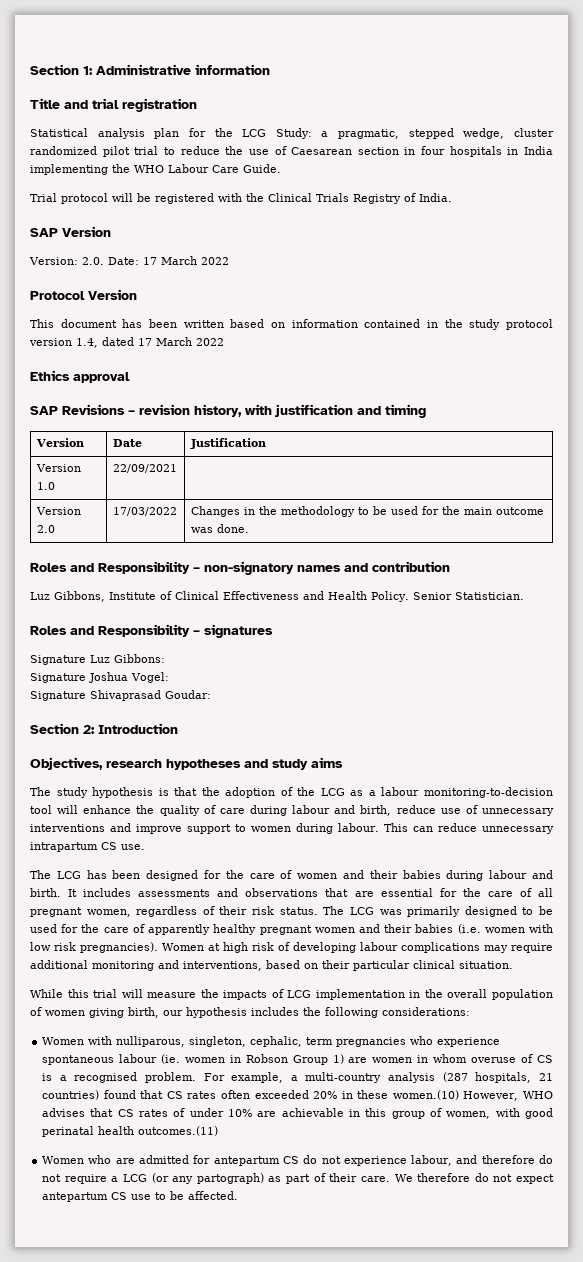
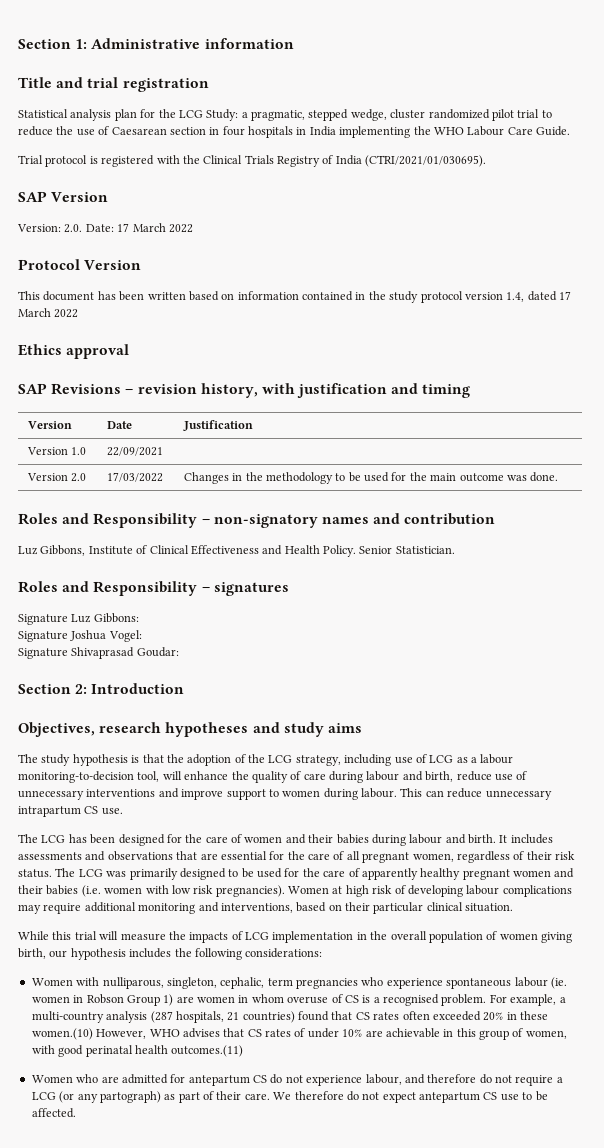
- Trial protocol will be registered with the Clinical Trials Registry of India.
+ Trial protocol is registered with the Clinical Trials Registry of India (CTRI/2021/01/030695).
- The study hypothesis is that the adoption of the LCG as a labour monitoring-to-decision tool will enhance the quality of care during labour and birth, reduce use of unnecessary interventions and improve support to women during labour.
+ The study hypothesis is that the adoption of the LCG strategy, including use of LCG as a labour monitoring-to-decision tool, will enhance the quality of care during labour and birth, reduce use of unnecessary interventions and improve support to women during labour.

